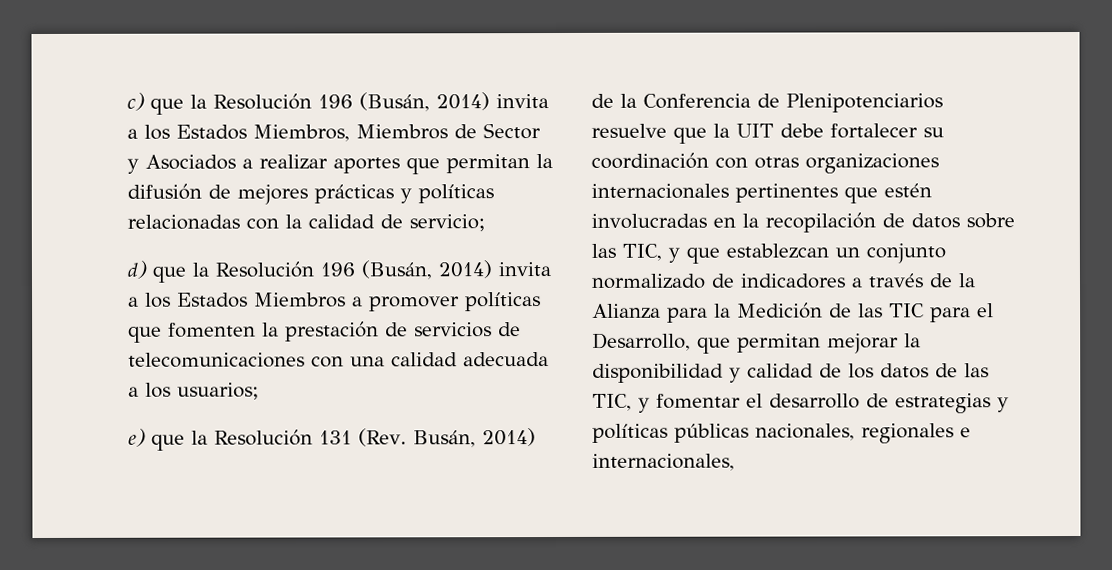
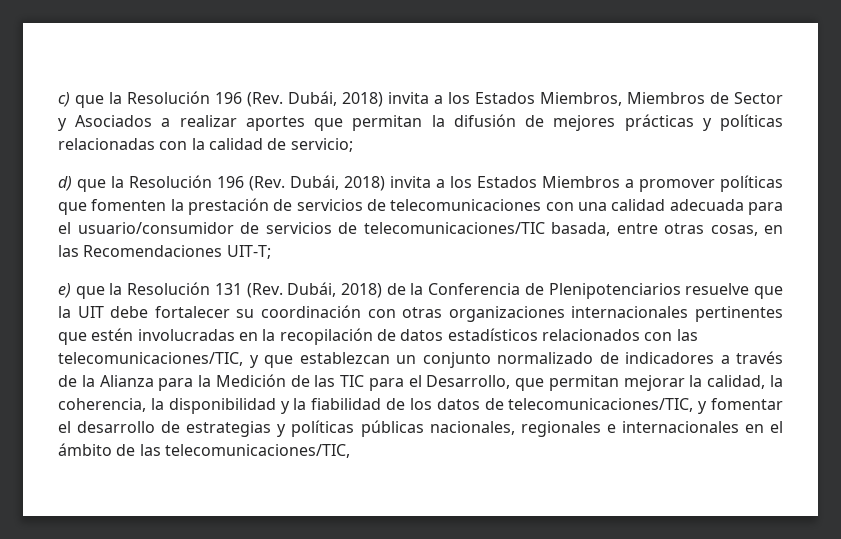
- c) que la Resolución 196 (Busán, 2014) invita a los Estados Miembros, Miembros de Sector y Asociados a realizar aportes que permitan la difusión de mejores prácticas y políticas relacionadas con la calidad de servicio;
+ c) que la Resolución 196 (Rev. Dubái, 2018) invita a los Estados Miembros, Miembros de Sector y Asociados a realizar aportes que permitan la difusión de mejores prácticas y políticas relacionadas con la calidad de servicio;
- d) que la Resolución 196 (Busán, 2014) invita a los Estados Miembros a promover políticas que fomenten la prestación de servicios de telecomunicaciones con una calidad adecuada a los usuarios;
+ d) que la Resolución 196 (Rev. Dubái, 2018) invita a los Estados Miembros a promover políticas que fomenten la prestación de servicios de telecomunicaciones con una calidad adecuada para el usuario/consumidor de servicios de telecomunicaciones/TIC basada, entre otras cosas, en las Recomendaciones UIT-T;
- e) que la Resolución 131 (Rev. Busán, 2014) de la Conferencia de Plenipotenciarios resuelve que la UIT debe fortalecer su coordinación con otras organizaciones internacionales pertinentes que estén involucradas en la recopilación de datos sobre las TIC, y que establezcan un conjunto normalizado de indicadores a través de la Alianza para la Medición de las TIC para el Desarrollo, que permitan mejorar la disponibilidad y calidad de los datos de las TIC, y fomentar el desarrollo de estrategias y políticas públicas nacionales, regionales e internacionales,
+ e) que la Resolución 131 (Rev. Dubái, 2018) de la Conferencia de Plenipotenciarios resuelve que la UIT debe fortalecer su coordinación con otras organizaciones internacionales pertinentes que estén involucradas en la recopilación de datos estadísticos relacionados con las telecomunicaciones/TIC, y que establezcan un conjunto normalizado de indicadores a través de la Alianza para la Medición de las TIC para el Desarrollo, que permitan mejorar la calidad, la coherencia, la disponibilidad y la fiabilidad de los datos de telecomunicaciones/TIC, y fomentar el desarrollo de estrategias y políticas públicas nacionales, regionales e internacionales en el ámbito de las telecomunicaciones/TIC,

